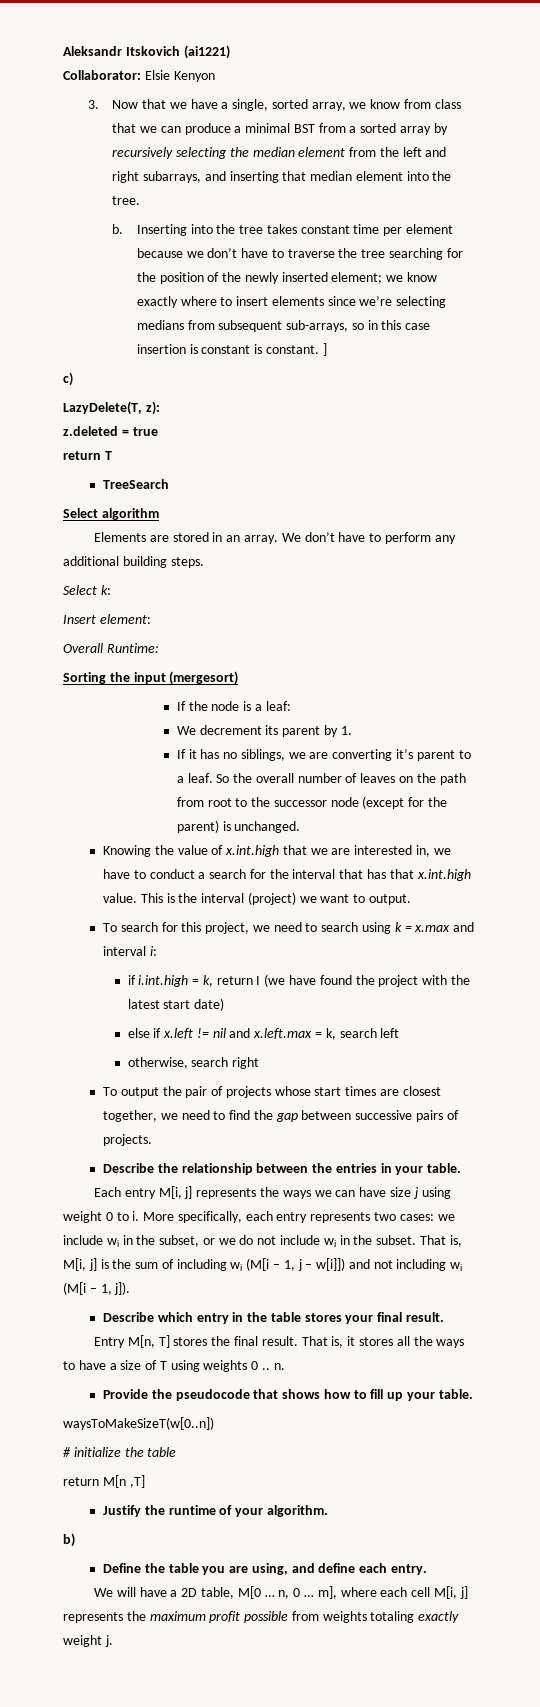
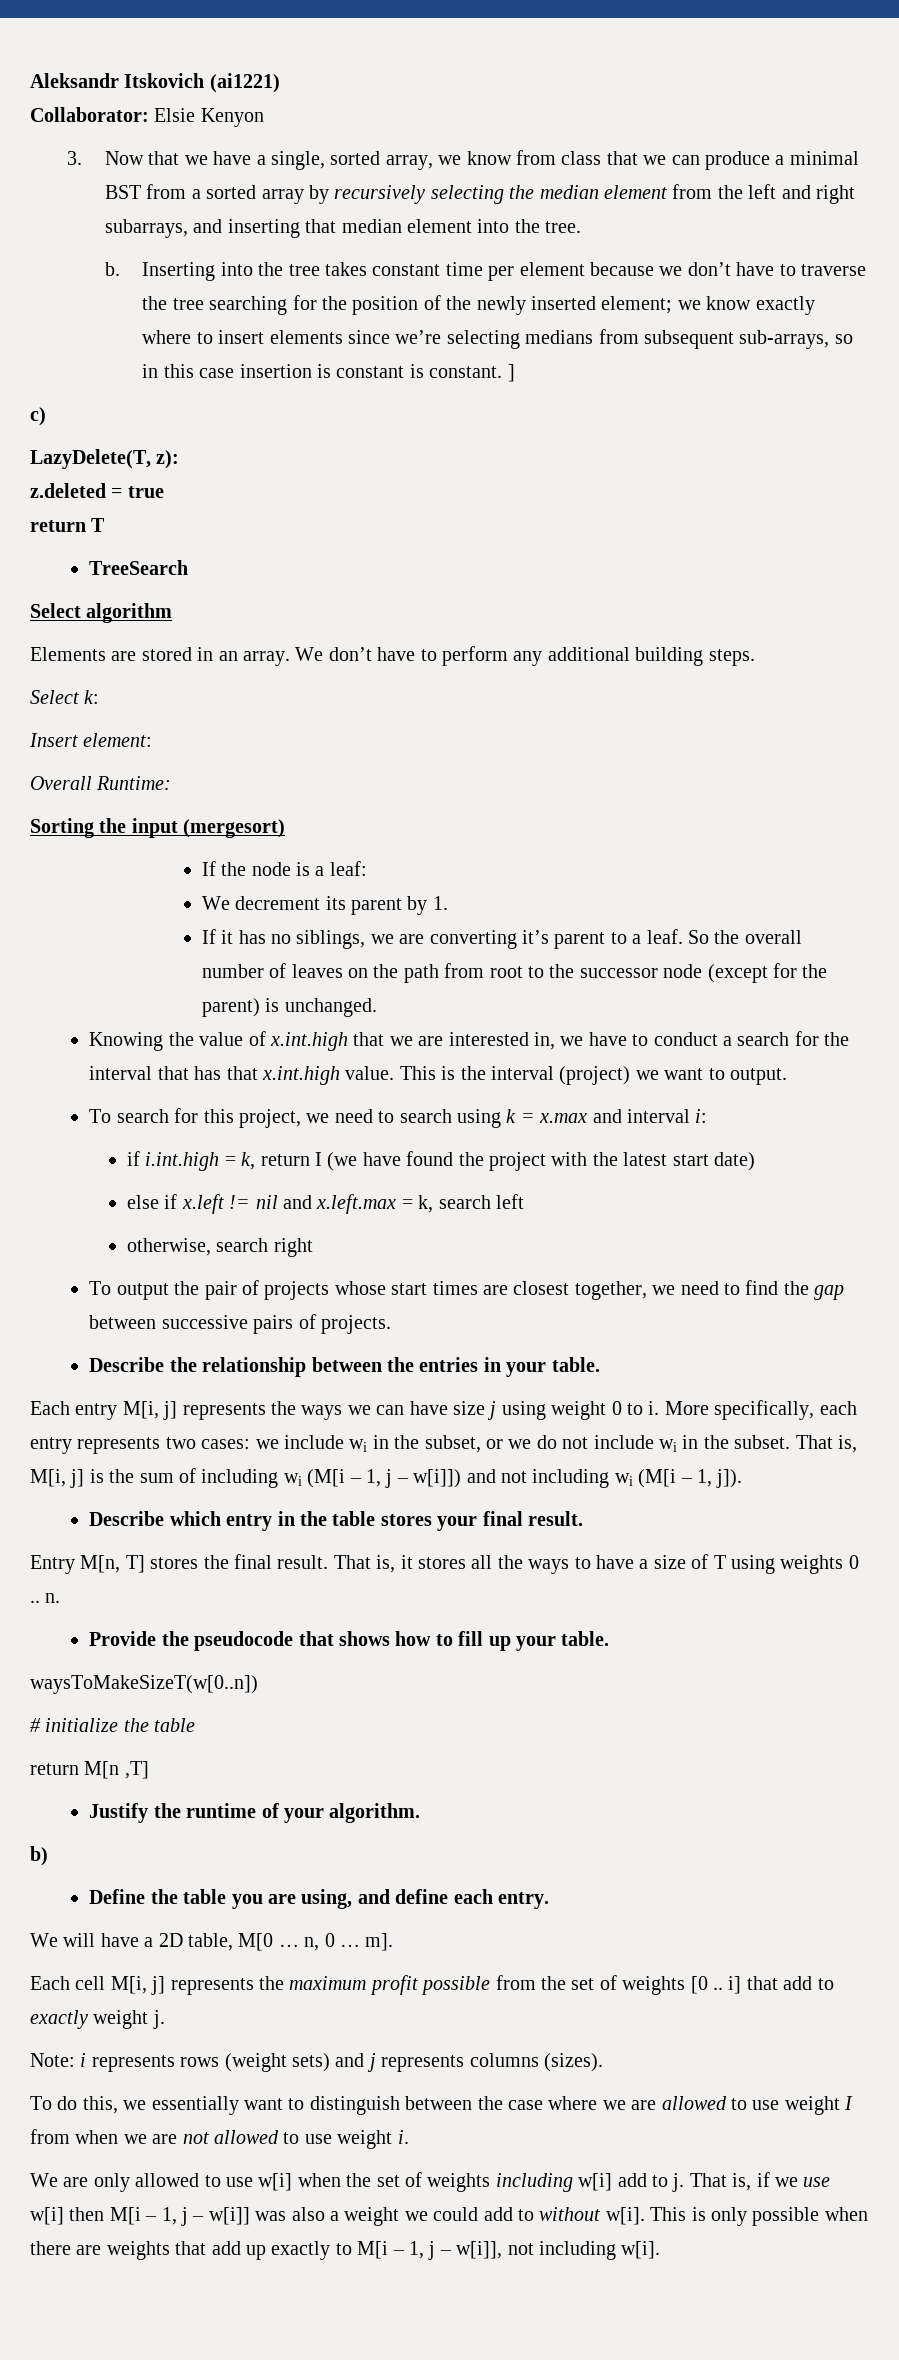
- We will have a 2D table, M[0 … n, 0 … m], where each cell M[i, j] represents the maximum profit possible from weights totaling exactly weight j.
+ We will have a 2D table, M[0 … n, 0 … m].
+ Each cell M[i, j] represents the maximum profit possible from the set of weights [0 .. i] that add to exactly weight j.
+ Note: i represents rows (weight sets) and j represents columns (sizes).
+ To do this, we essentially want to distinguish between the case where we are allowed to use weight I from when we are not allowed to use weight i.
+ We are only allowed to use w[i] when the set of weights including w[i] add to j. That is, if we use w[i] then M[i – 1, j – w[i]] was also a weight we could add to without w[i]. This is only possible when there are weights that add up exactly to M[i – 1, j – w[i]], not including w[i].

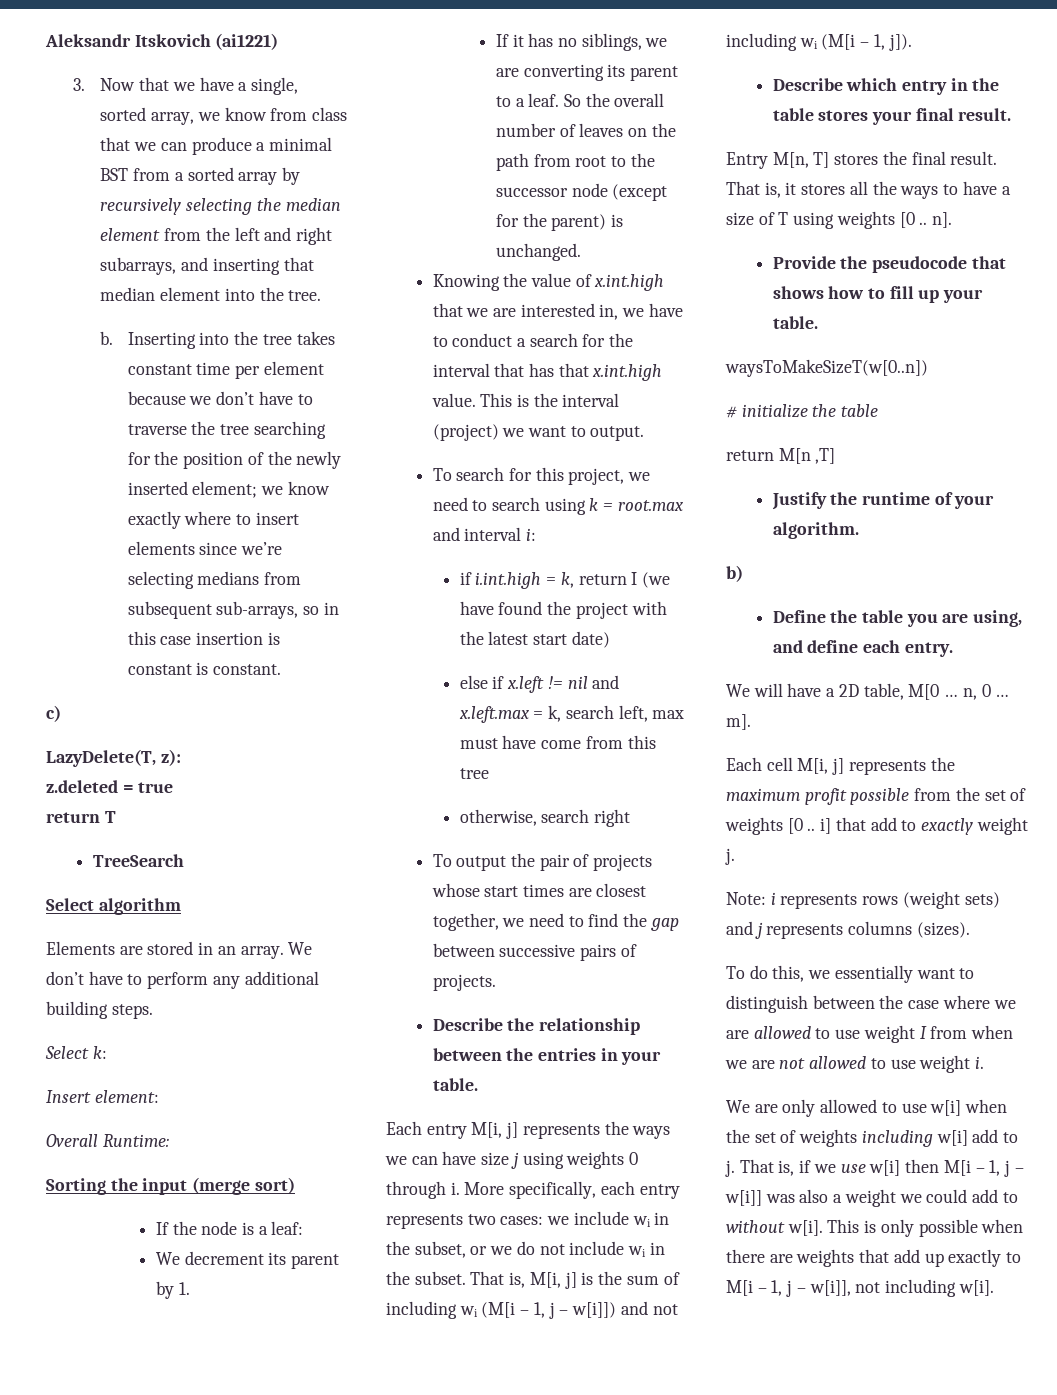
- Collaborator: Elsie Kenyon
- Inserting into the tree takes constant time per element because we don’t have to traverse the tree searching for the position of the newly inserted element; we know exactly where to insert elements since we’re selecting medians from subsequent sub-arrays, so in this case insertion is constant is constant. ]
+ Inserting into the tree takes constant time per element because we don’t have to traverse the tree searching for the position of the newly inserted element; we know exactly where to insert elements since we’re selecting medians from subsequent sub-arrays, so in this case insertion is constant is constant.
- Sorting the input (mergesort)
+ Sorting the input (merge sort)
- If it has no siblings, we are converting it’s parent to a leaf.
+ If it has no siblings, we are converting its parent to a leaf.
- To search for this project, we need to search using k = x.max and interval i:
+ To search for this project, we need to search using k = root.max and interval i:
- else if x.left != nil and x.left.max = k, search left
+ else if x.left != nil and x.left.max = k, search left, max must have come from this tree
- Each entry M[i, j] represents the ways we can have size j using weight 0 to i.
+ Each entry M[i, j] represents the ways we can have size j using weights 0 through i.
- That is, it stores all the ways to have a size of T using weights 0 .. n.
+ That is, it stores all the ways to have a size of T using weights [0 .. n].

